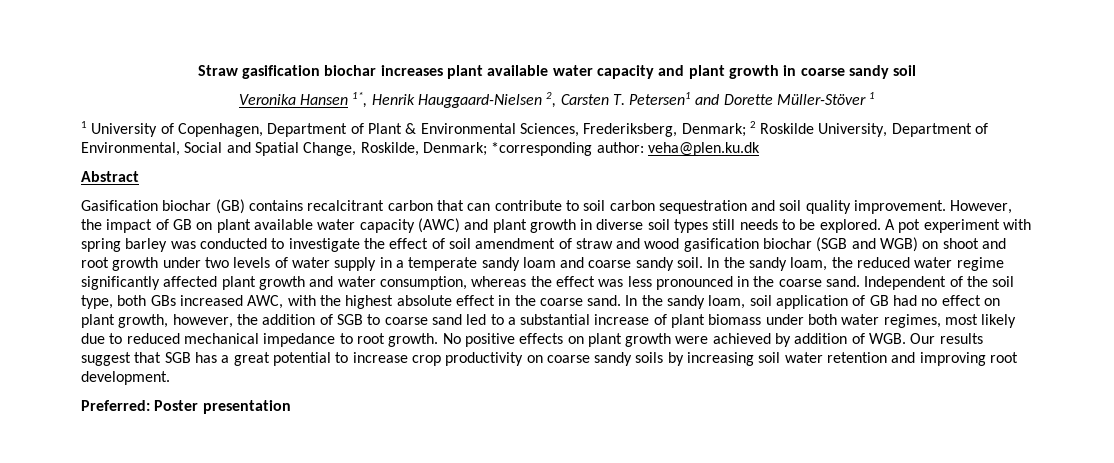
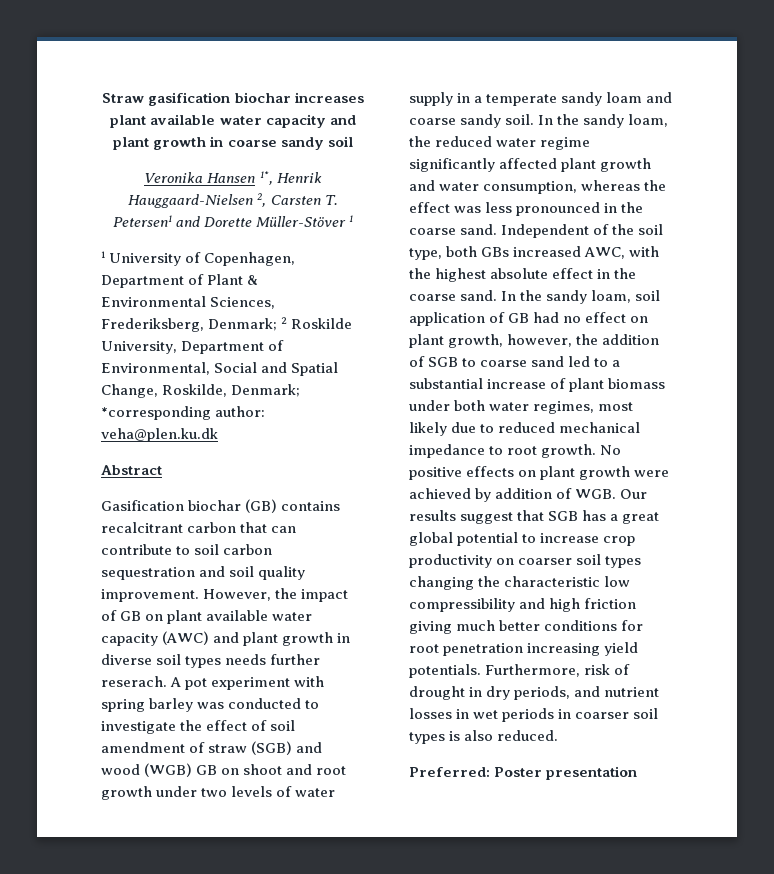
- However, the impact of GB on plant available water capacity (AWC) and plant growth in diverse soil types still needs to be explored.
+ However, the impact of GB on plant available water capacity (AWC) and plant growth in diverse soil types needs further reserach.
- A pot experiment with spring barley was conducted to investigate the effect of soil amendment of straw and wood gasification biochar (SGB and WGB) on shoot and root growth under two levels of water supply in a temperate sandy loam and coarse sandy soil.
+ A pot experiment with spring barley was conducted to investigate the effect of soil amendment of straw (SGB) and wood (WGB) GB on shoot and root growth under two levels of water supply in a temperate sandy loam and coarse sandy soil.
- No positive effects on plant growth were achieved by addition of WGB. Our results suggest that SGB has a great potential to increase crop productivity on coarse sandy soils by increasing soil water retention and improving root development.
+ No positive effects on plant growth were achieved by addition of WGB. Our results suggest that SGB has a great global potential to increase crop productivity on coarser soil types changing the characteristic low compressibility and high friction giving much better conditions for root penetration increasing yield potentials. Furthermore, risk of drought in dry periods, and nutrient losses in wet periods in coarser soil types is also reduced.

